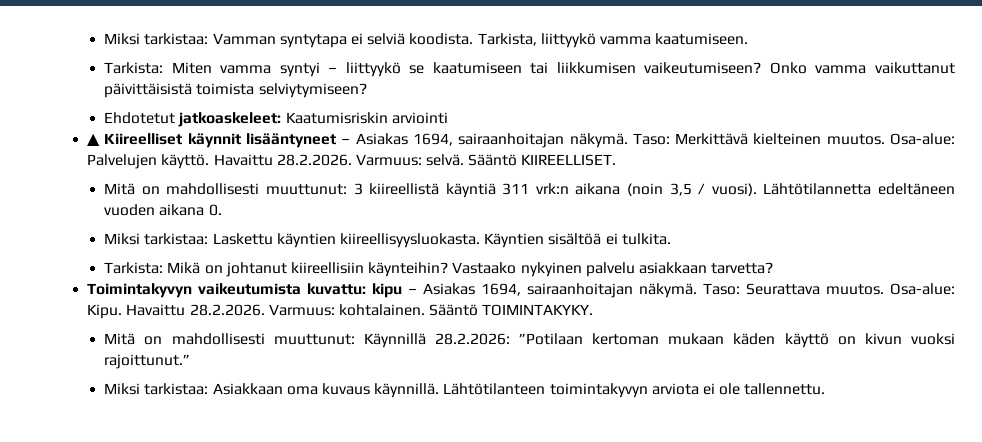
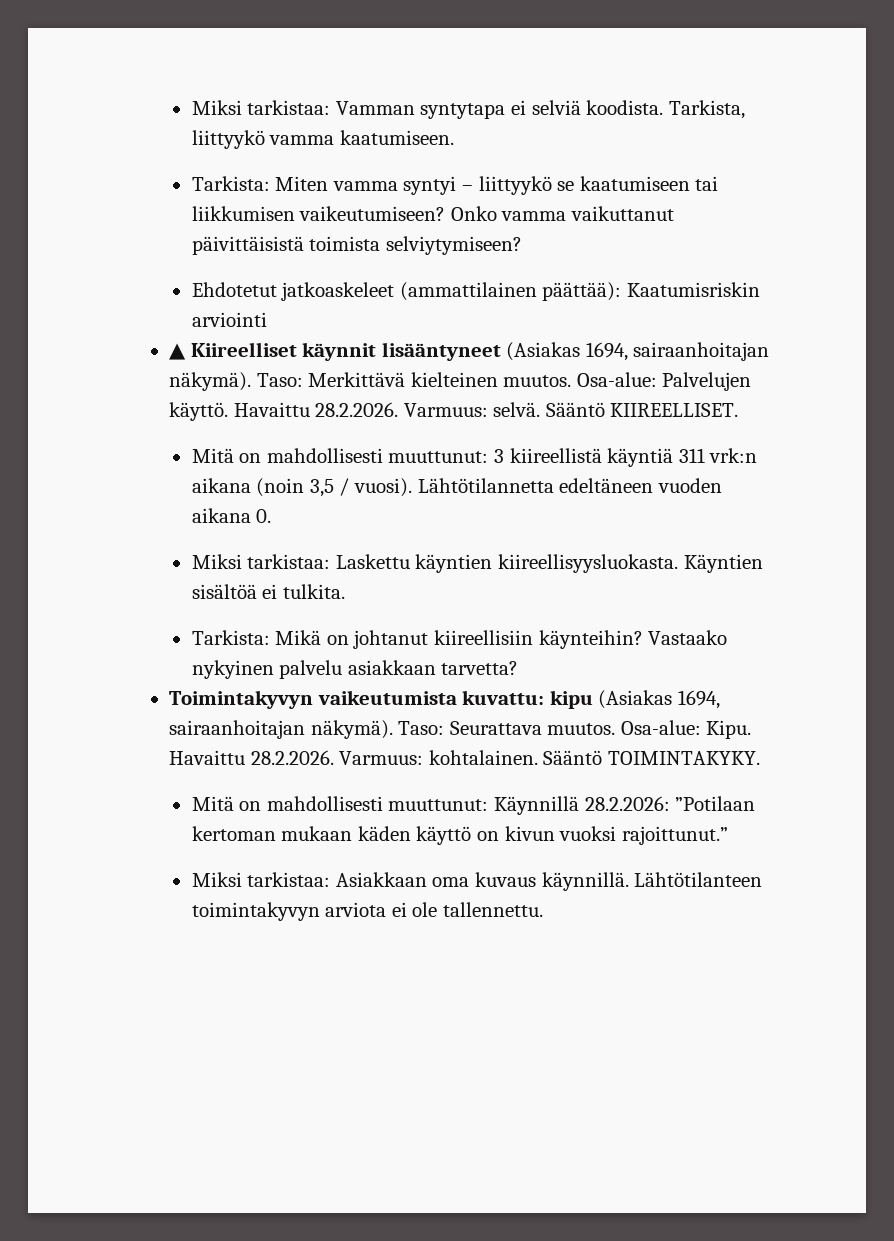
- Ehdotetut jatkoaskeleet: Kaatumisriskin arviointi
+ Ehdotetut jatkoaskeleet (ammattilainen päättää): Kaatumisriskin arviointi
- ▲ Kiireelliset käynnit lisääntyneet – Asiakas 1694, sairaanhoitajan näkymä.
+ ▲ Kiireelliset käynnit lisääntyneet (Asiakas 1694, sairaanhoitajan näkymä).
- Toimintakyvyn vaikeutumista kuvattu: kipu – Asiakas 1694, sairaanhoitajan näkymä.
+ Toimintakyvyn vaikeutumista kuvattu: kipu (Asiakas 1694, sairaanhoitajan näkymä).

